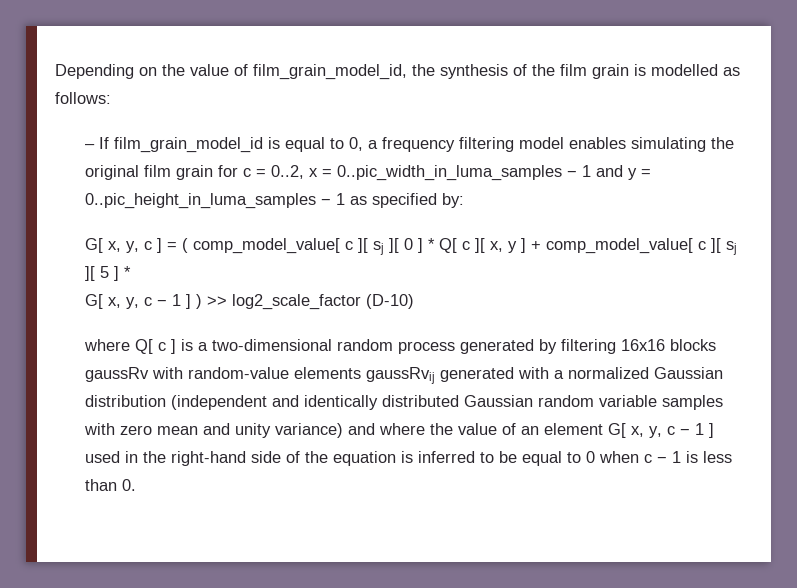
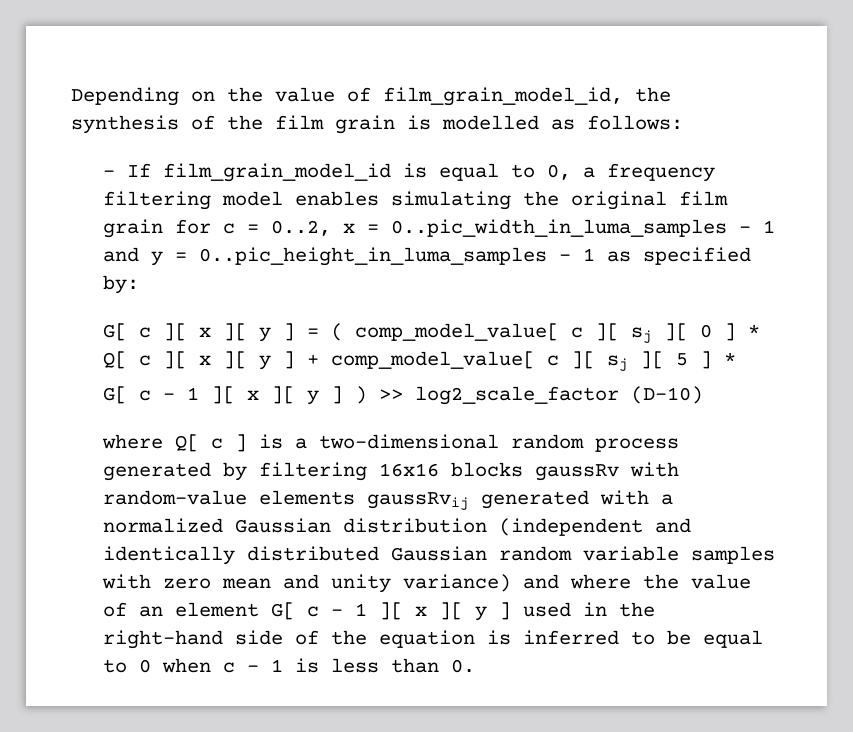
- G[ x, y, c ] = ( comp_model_value[ c ][ sj ][ 0 ] * Q[ c ][ x, y ] + comp_model_value[ c ][ sj ][ 5 ] *
+ G[ c ][ x ][ y ] = ( comp_model_value[ c ][ sj ][ 0 ] * Q[ c ][ x ][ y ] + comp_model_value[ c ][ sj ][ 5 ] *
- G[ x, y, c − 1 ] ) >> log2_scale_factor (D-10)
+ G[ c − 1 ][ x ][ y ] ) >> log2_scale_factor (D-10)
- where Q[ c ] is a two-dimensional random process generated by filtering 16x16 blocks gaussRv with random-value elements gaussRvij generated with a normalized Gaussian distribution (independent and identically distributed Gaussian random variable samples with zero mean and unity variance) and where the value of an element G[ x, y, c − 1 ] used in the right-hand side of the equation is inferred to be equal to 0 when c − 1 is less than 0.
+ where Q[ c ] is a two-dimensional random process generated by filtering 16x16 blocks gaussRv with random-value elements gaussRvij generated with a normalized Gaussian distribution (independent and identically distributed Gaussian random variable samples with zero mean and unity variance) and where the value of an element G[ c − 1 ][ x ][ y ] used in the right-hand side of the equation is inferred to be equal to 0 when c − 1 is less than 0.

